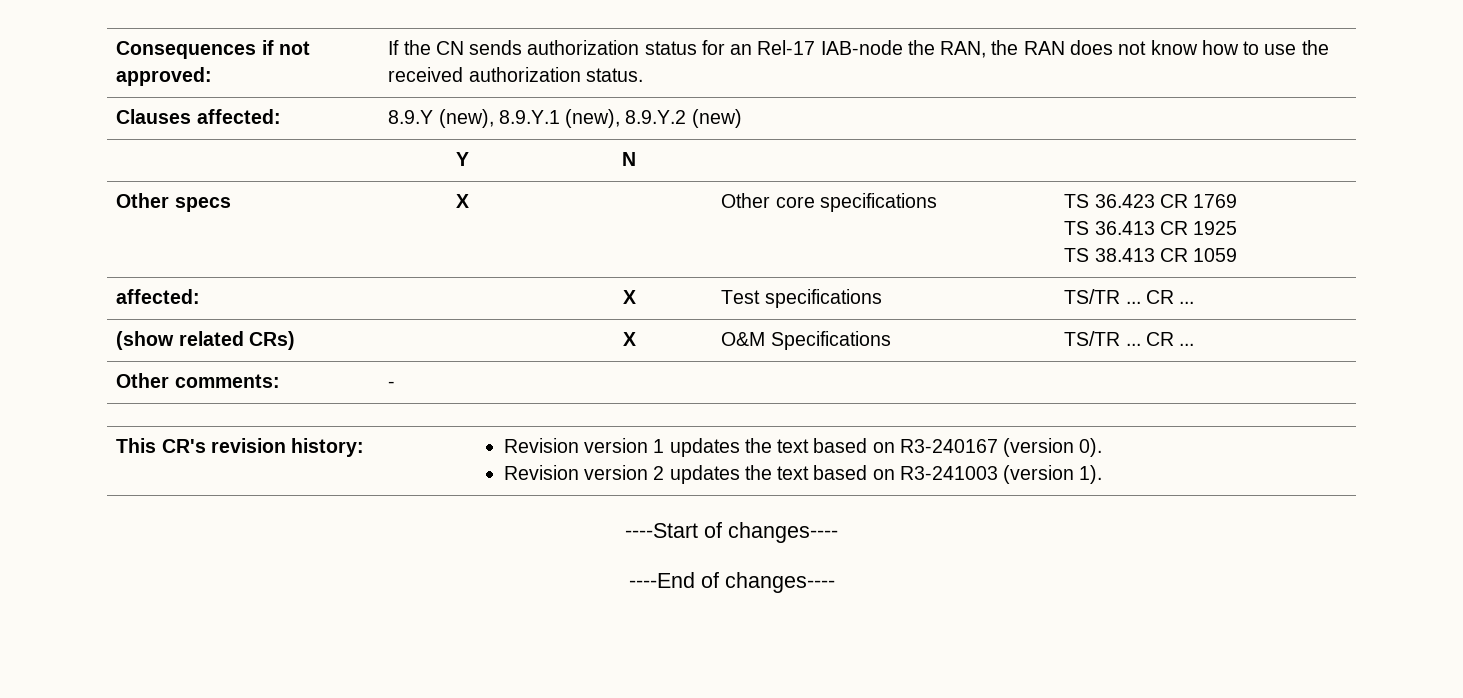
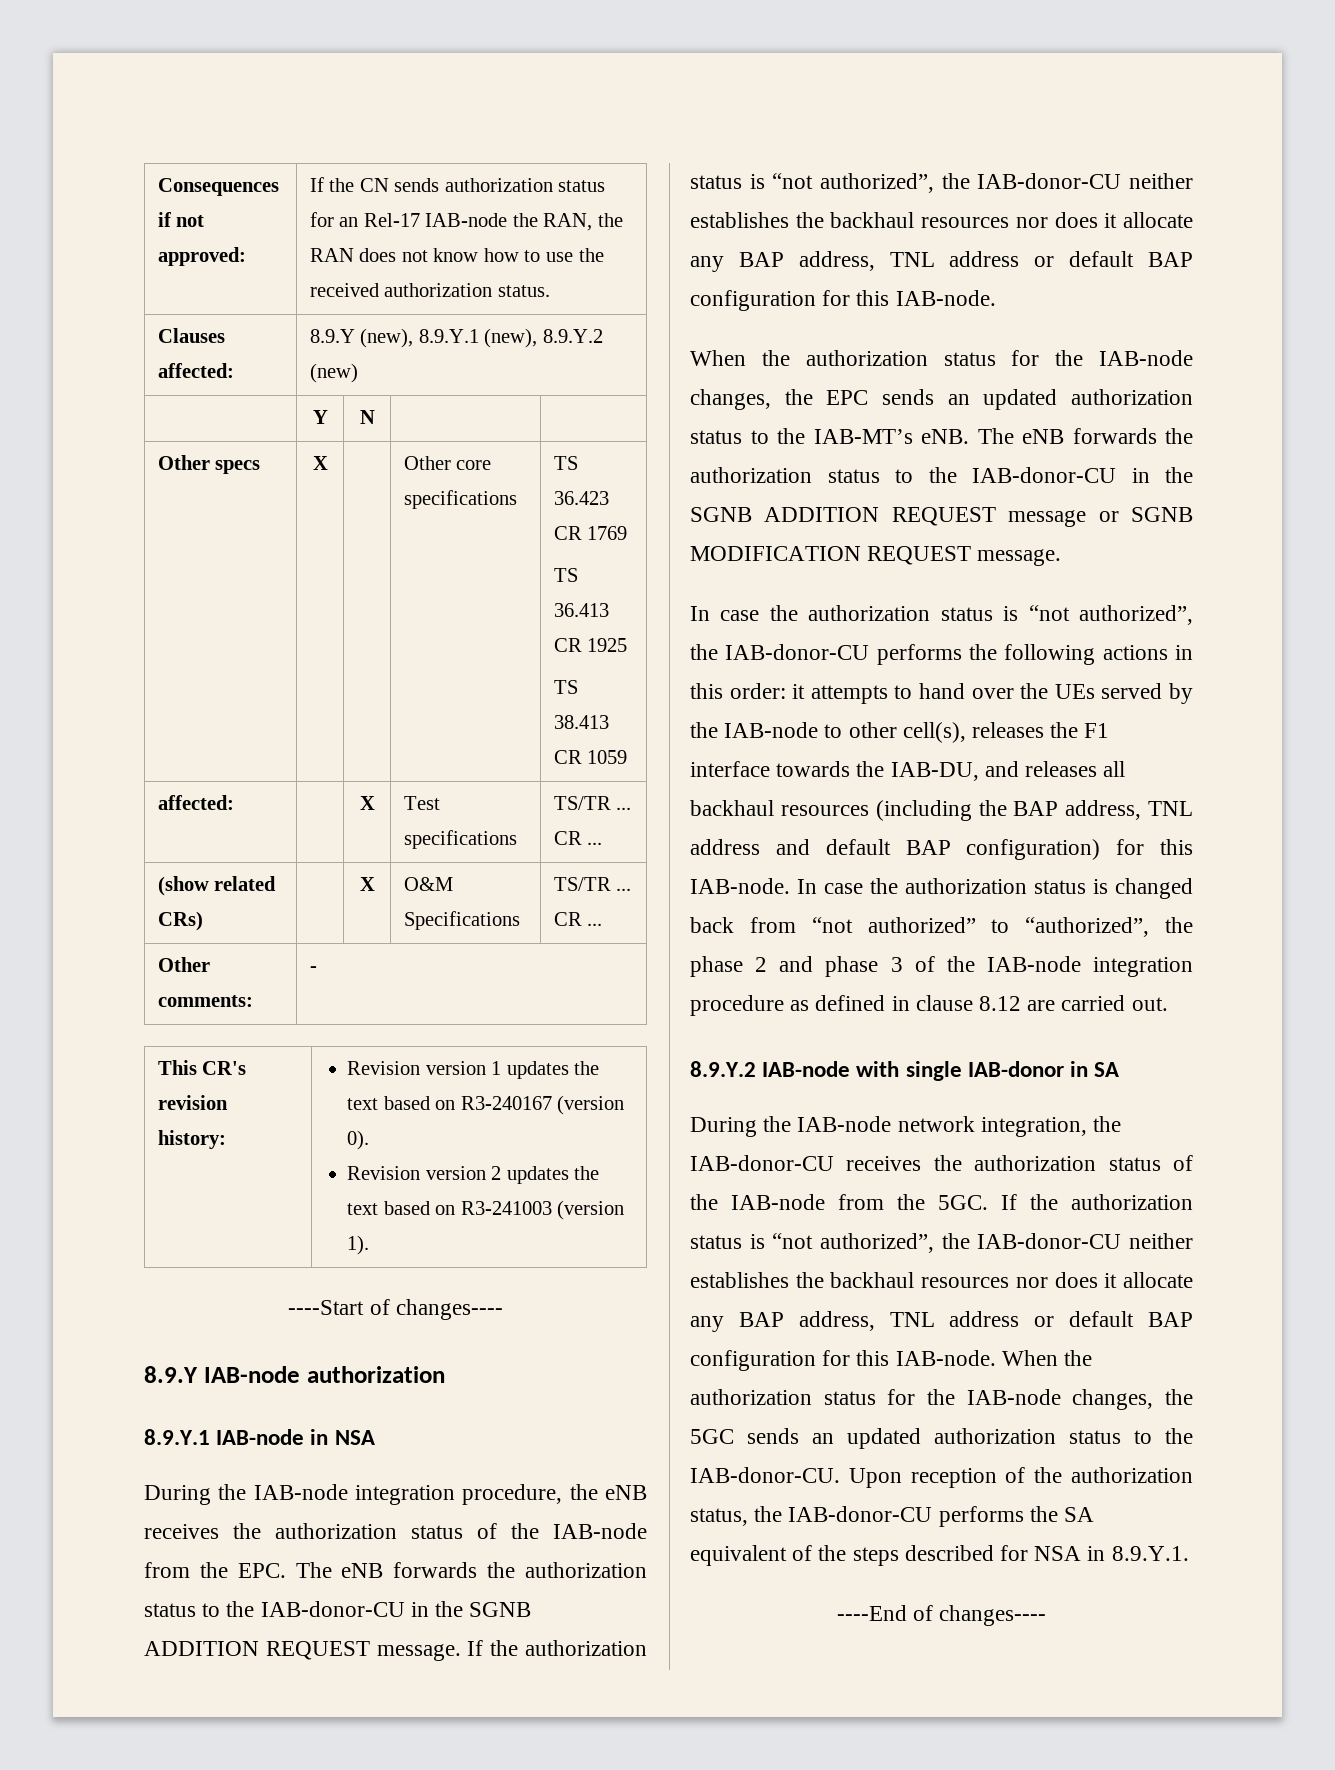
+ 8.9.Y IAB-node authorization
+ 8.9.Y.1 IAB-node in NSA
+ During the IAB-node integration procedure, the eNB receives the authorization status of the IAB-node from the EPC. The eNB forwards the authorization status to the IAB-donor-CU in the SGNB ADDITION REQUEST message. If the authorization status is “not authorized”, the IAB-donor-CU neither establishes the backhaul resources nor does it allocate any BAP address, TNL address or default BAP configuration for this IAB-node.
+ When the authorization status for the IAB-node changes, the EPC sends an updated authorization status to the IAB-MT’s eNB. The eNB forwards the authorization status to the IAB-donor-CU in the SGNB ADDITION REQUEST message or SGNB MODIFICATION REQUEST message.
+ In case the authorization status is “not authorized”, the IAB-donor-CU performs the following actions in this order: it attempts to hand over the UEs served by the IAB-node to other cell(s), releases the F1 interface towards the IAB-DU, and releases all backhaul resources (including the BAP address, TNL address and default BAP configuration) for this IAB-node. In case the authorization status is changed back from “not authorized” to “authorized”, the phase 2 and phase 3 of the IAB-node integration procedure as defined in clause 8.12 are carried out.
+ 8.9.Y.2 IAB-node with single IAB-donor in SA
+ During the IAB-node network integration, the IAB-donor-CU receives the authorization status of the IAB-node from the 5GC. If the authorization status is “not authorized”, the IAB-donor-CU neither establishes the backhaul resources nor does it allocate any BAP address, TNL address or default BAP configuration for this IAB-node. When the authorization status for the IAB-node changes, the 5GC sends an updated authorization status to the IAB-donor-CU. Upon reception of the authorization status, the IAB-donor-CU performs the SA equivalent of the steps described for NSA in 8.9.Y.1.

